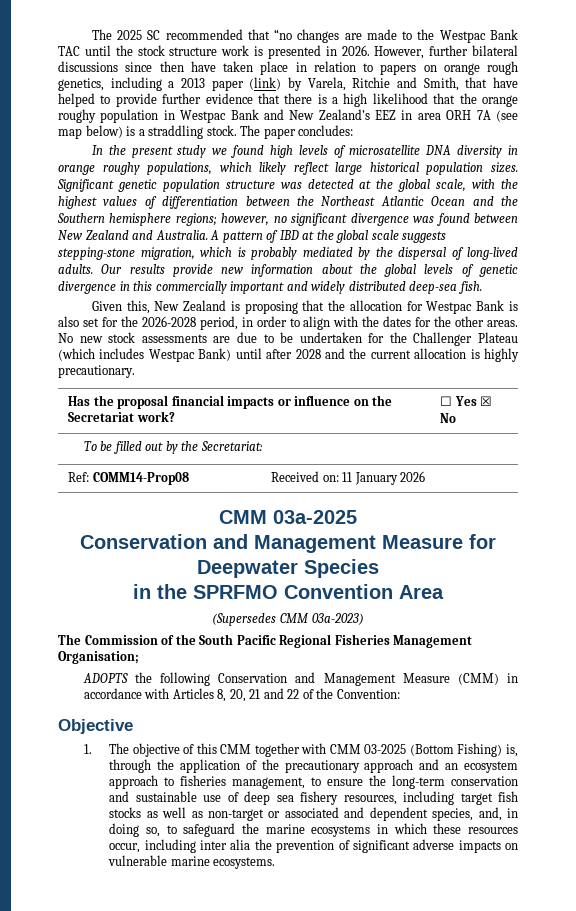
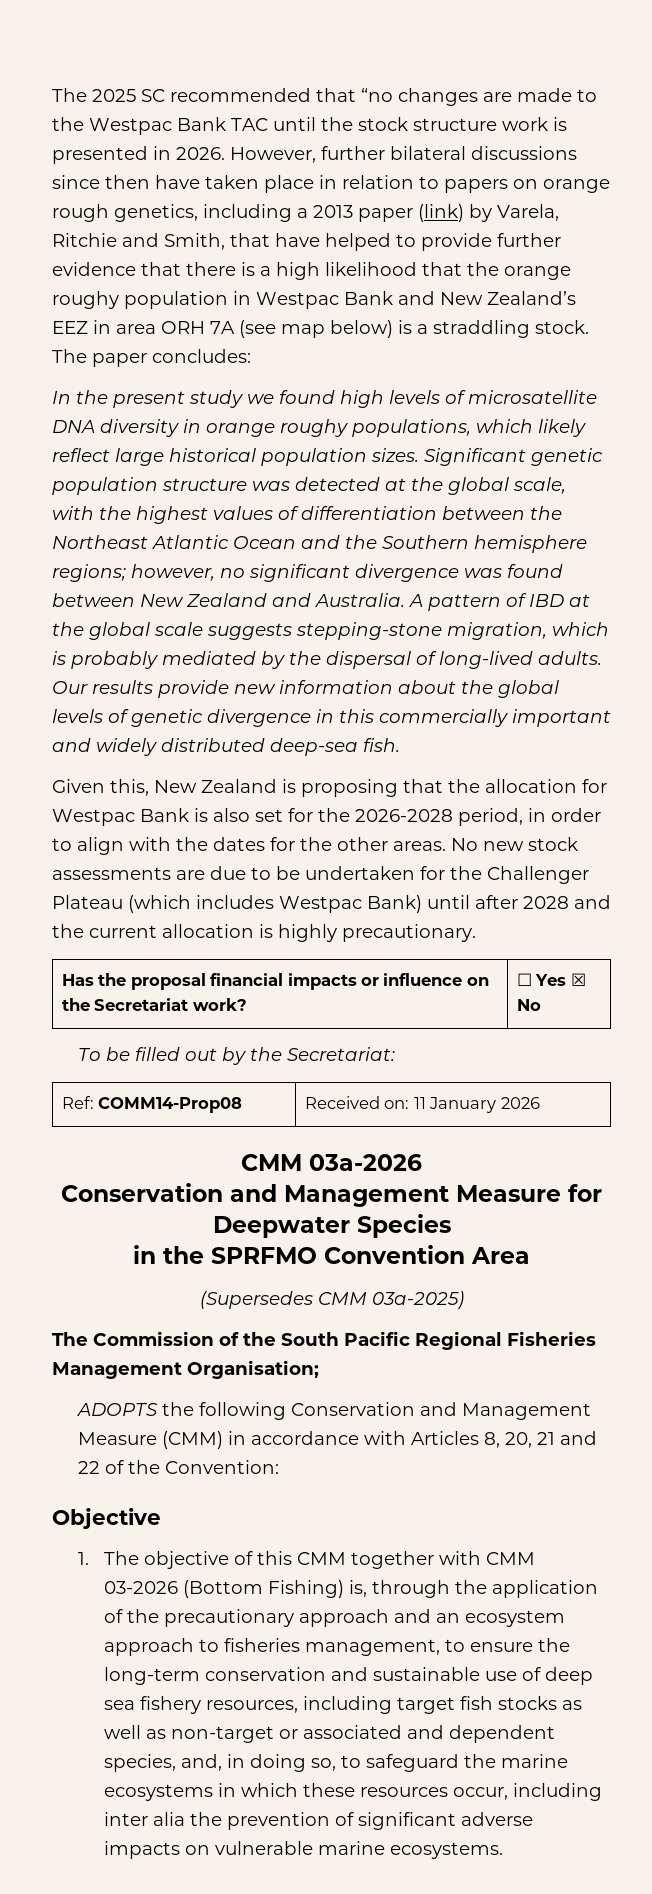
- CMM 03a-2025
+ CMM 03a-2026
- (Supersedes CMM 03a-2023)
+ (Supersedes CMM 03a-2025)
- 1. The objective of this CMM together with CMM 03-2025 (Bottom Fishing) is, through the application of the precautionary approach and an ecosystem approach to fisheries management, to ensure the long-term conservation and sustainable use of deep sea fishery resources, including target fish stocks as well as non-target or associated and dependent species, and, in doing so, to safeguard the marine ecosystems in which these resources occur, including inter alia the prevention of significant adverse impacts on vulnerable marine ecosystems.
+ 1. The objective of this CMM together with CMM 03-2026 (Bottom Fishing) is, through the application of the precautionary approach and an ecosystem approach to fisheries management, to ensure the long-term conservation and sustainable use of deep sea fishery resources, including target fish stocks as well as non-target or associated and dependent species, and, in doing so, to safeguard the marine ecosystems in which these resources occur, including inter alia the prevention of significant adverse impacts on vulnerable marine ecosystems.

